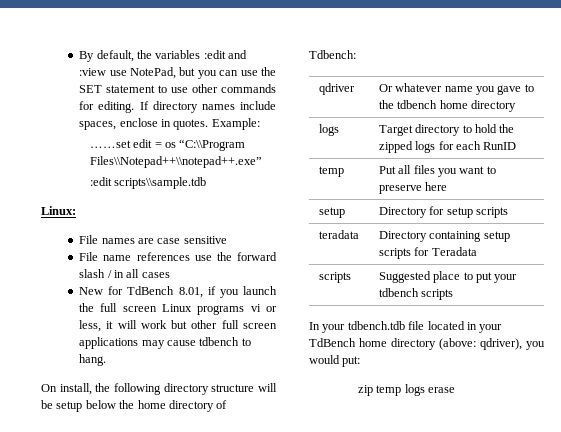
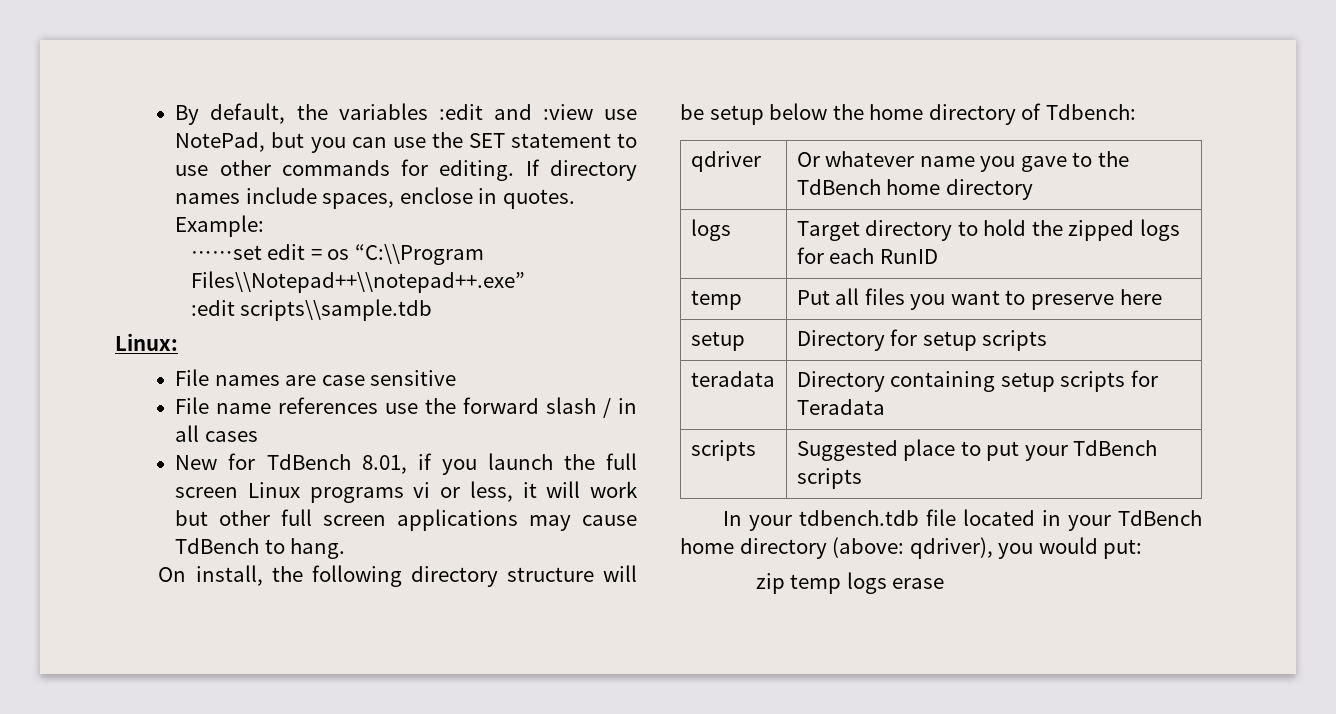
- New for TdBench 8.01, if you launch the full screen Linux programs vi or less, it will work but other full screen applications may cause tdbench to hang.
+ New for TdBench 8.01, if you launch the full screen Linux programs vi or less, it will work but other full screen applications may cause TdBench to hang.
- qdriver | Or whatever name you gave to the tdbench home directory
+ qdriver | Or whatever name you gave to the TdBench home directory
- scripts | Suggested place to put your tdbench scripts
+ scripts | Suggested place to put your TdBench scripts

